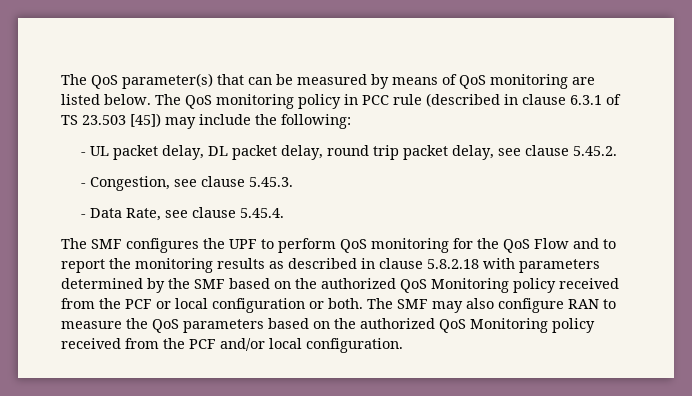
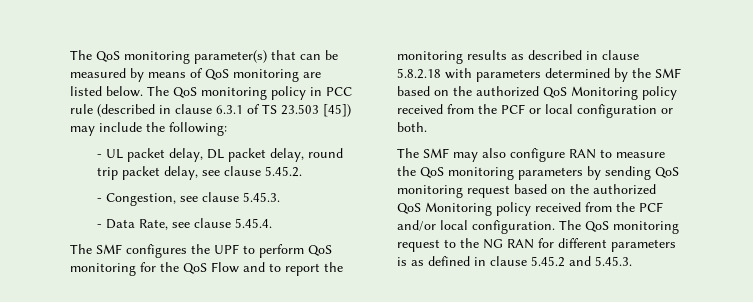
- The QoS parameter(s) that can be measured by means of QoS monitoring are listed below.
+ The QoS monitoring parameter(s) that can be measured by means of QoS monitoring are listed below.
- The SMF configures the UPF to perform QoS monitoring for the QoS Flow and to report the monitoring results as described in clause 5.8.2.18 with parameters determined by the SMF based on the authorized QoS Monitoring policy received from the PCF or local configuration or both. The SMF may also configure RAN to measure the QoS parameters based on the authorized QoS Monitoring policy received from the PCF and/or local configuration.
+ The SMF configures the UPF to perform QoS monitoring for the QoS Flow and to report the monitoring results as described in clause 5.8.2.18 with parameters determined by the SMF based on the authorized QoS Monitoring policy received from the PCF or local configuration or both.
+ The SMF may also configure RAN to measure the QoS monitoring parameters by sending QoS monitoring request based on the authorized QoS Monitoring policy received from the PCF and/or local configuration.
+ The QoS monitoring request to the NG RAN for different parameters is as defined in clause 5.45.2 and 5.45.3.

